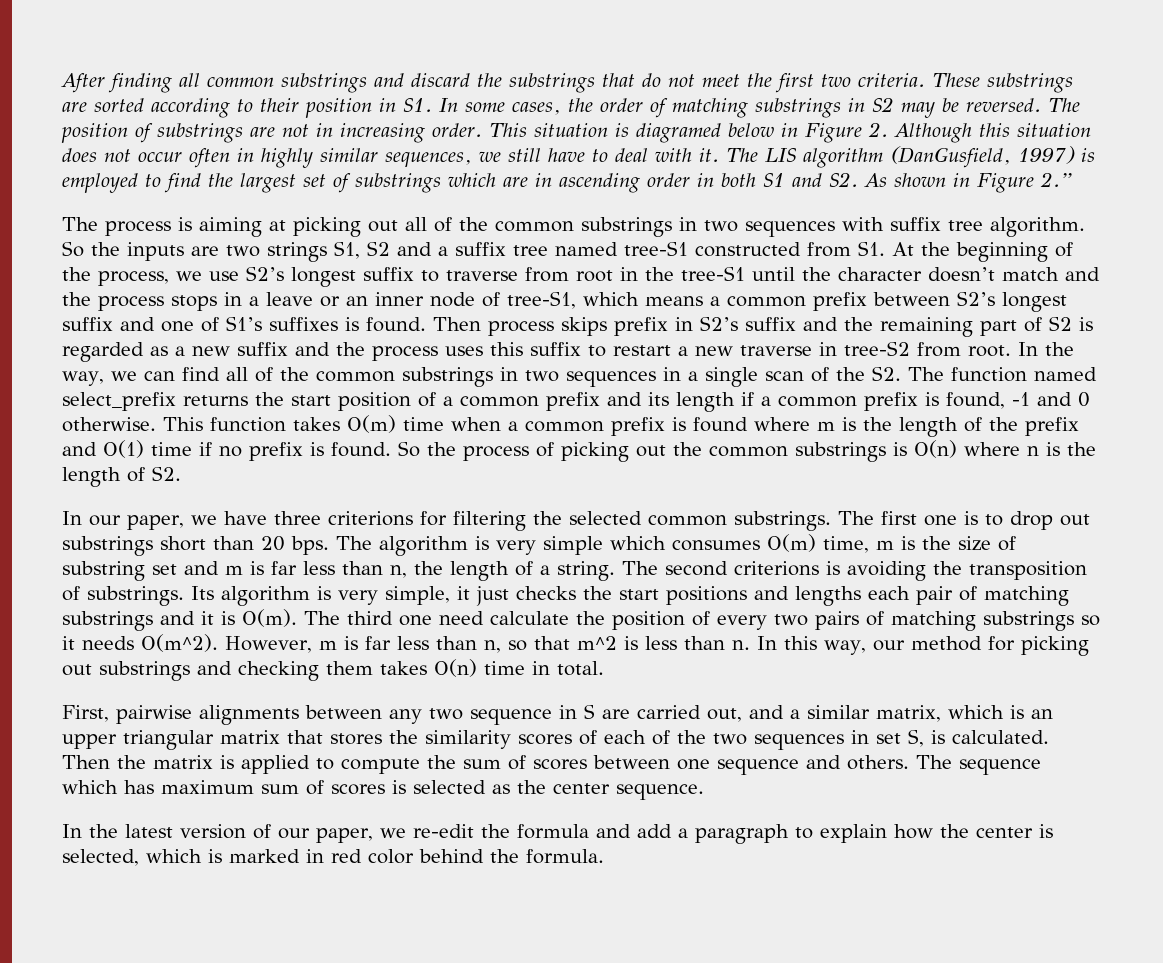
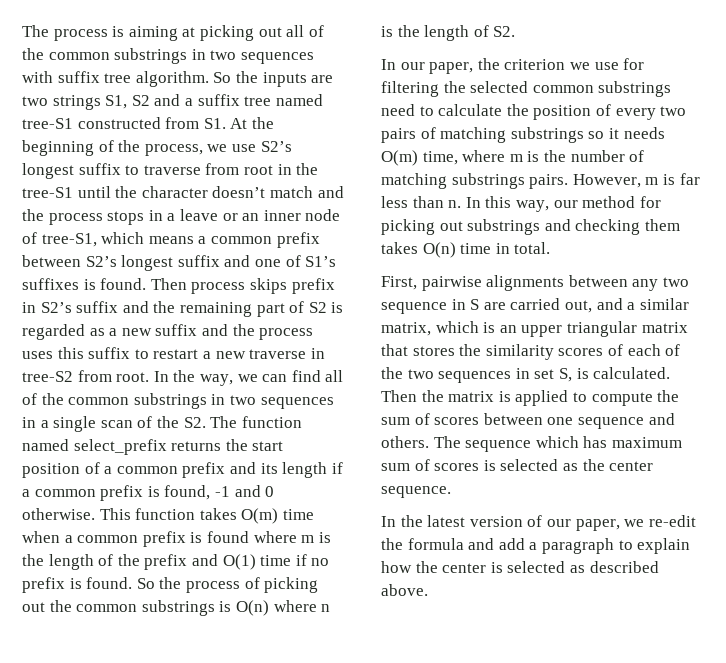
- After finding all common substrings and discard the substrings that do not meet the first two criteria. These substrings are sorted according to their position in S1. In some cases, the order of matching substrings in S2 may be reversed. The position of substrings are not in increasing order. This situation is diagramed below in Figure 2. Although this situation does not occur often in highly similar sequences, we still have to deal with it. The LIS algorithm (DanGusfield, 1997) is employed to find the largest set of substrings which are in ascending order in both S1 and S2. As shown in Figure 2.”
- In our paper, we have three criterions for filtering the selected common substrings. The first one is to drop out substrings short than 20 bps. The algorithm is very simple which consumes O(m) time, m is the size of substring set and m is far less than n, the length of a string. The second criterions is avoiding the transposition of substrings. Its algorithm is very simple, it just checks the start positions and lengths each pair of matching substrings and it is O(m). The third one need calculate the position of every two pairs of matching substrings so it needs O(m^2).
+ In our paper, the criterion we use for filtering the selected common substrings need to calculate the position of every two pairs of matching substrings so it needs O(m) time, where m is the number of matching substrings pairs.
- However, m is far less than n, so that m^2 is less than n.
+ However, m is far less than n.
- In the latest version of our paper, we re-edit the formula and add a paragraph to explain how the center is selected, which is marked in red color behind the formula.
+ In the latest version of our paper, we re-edit the formula and add a paragraph to explain how the center is selected as described above.

